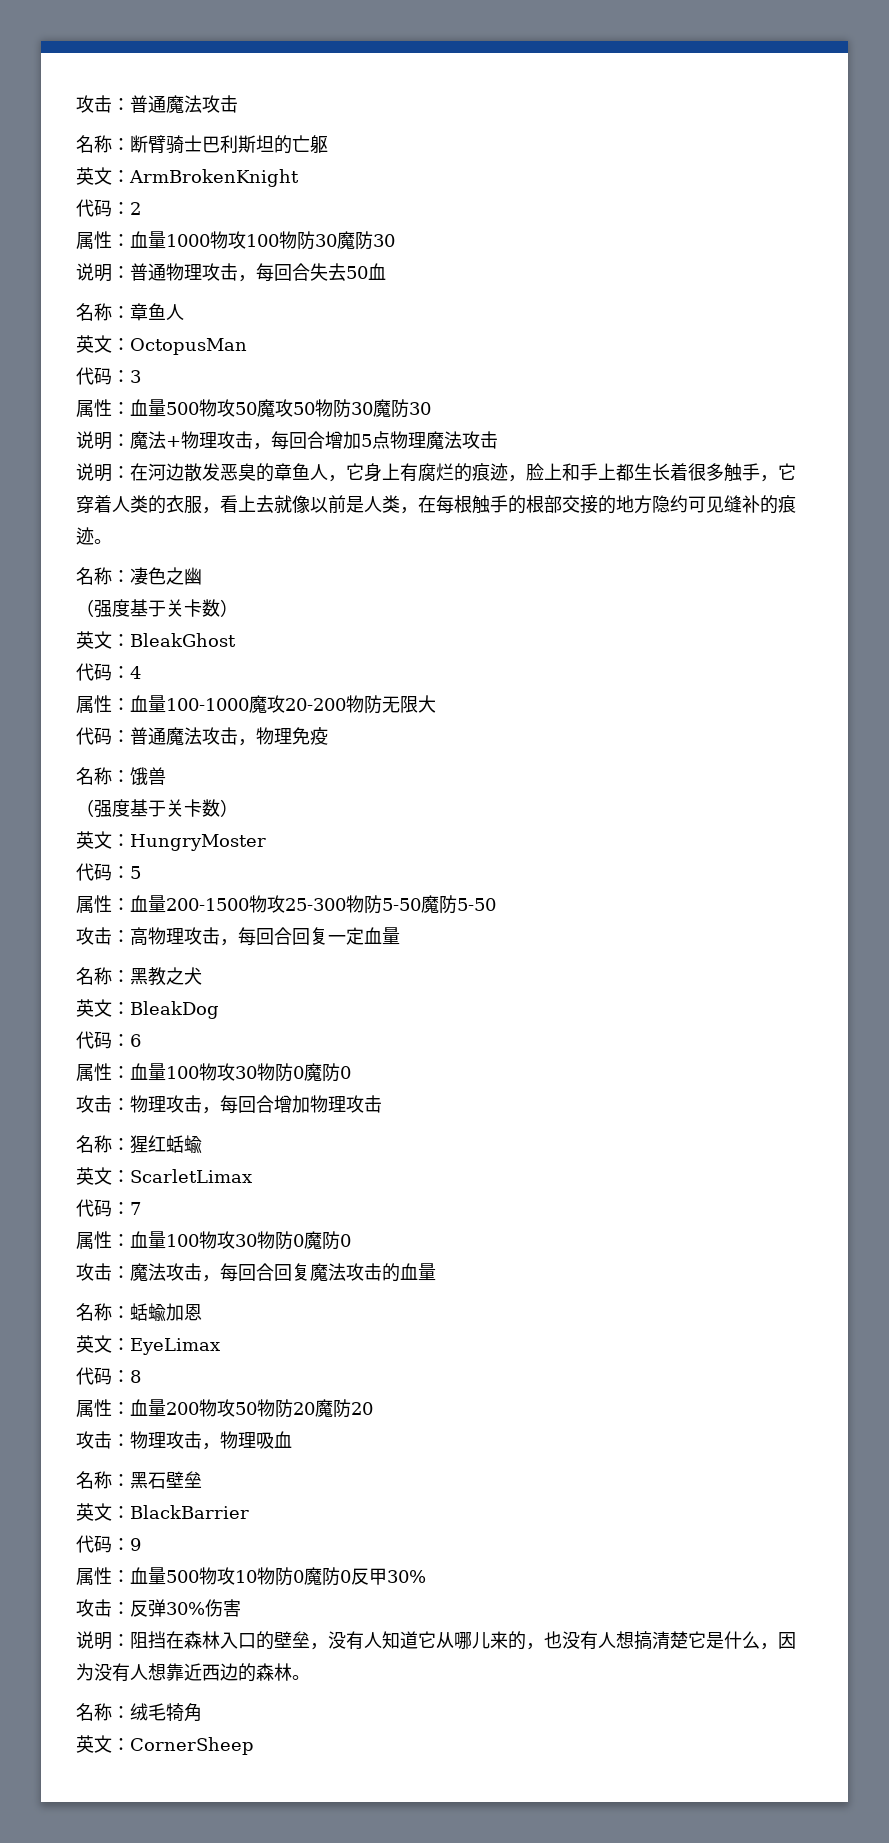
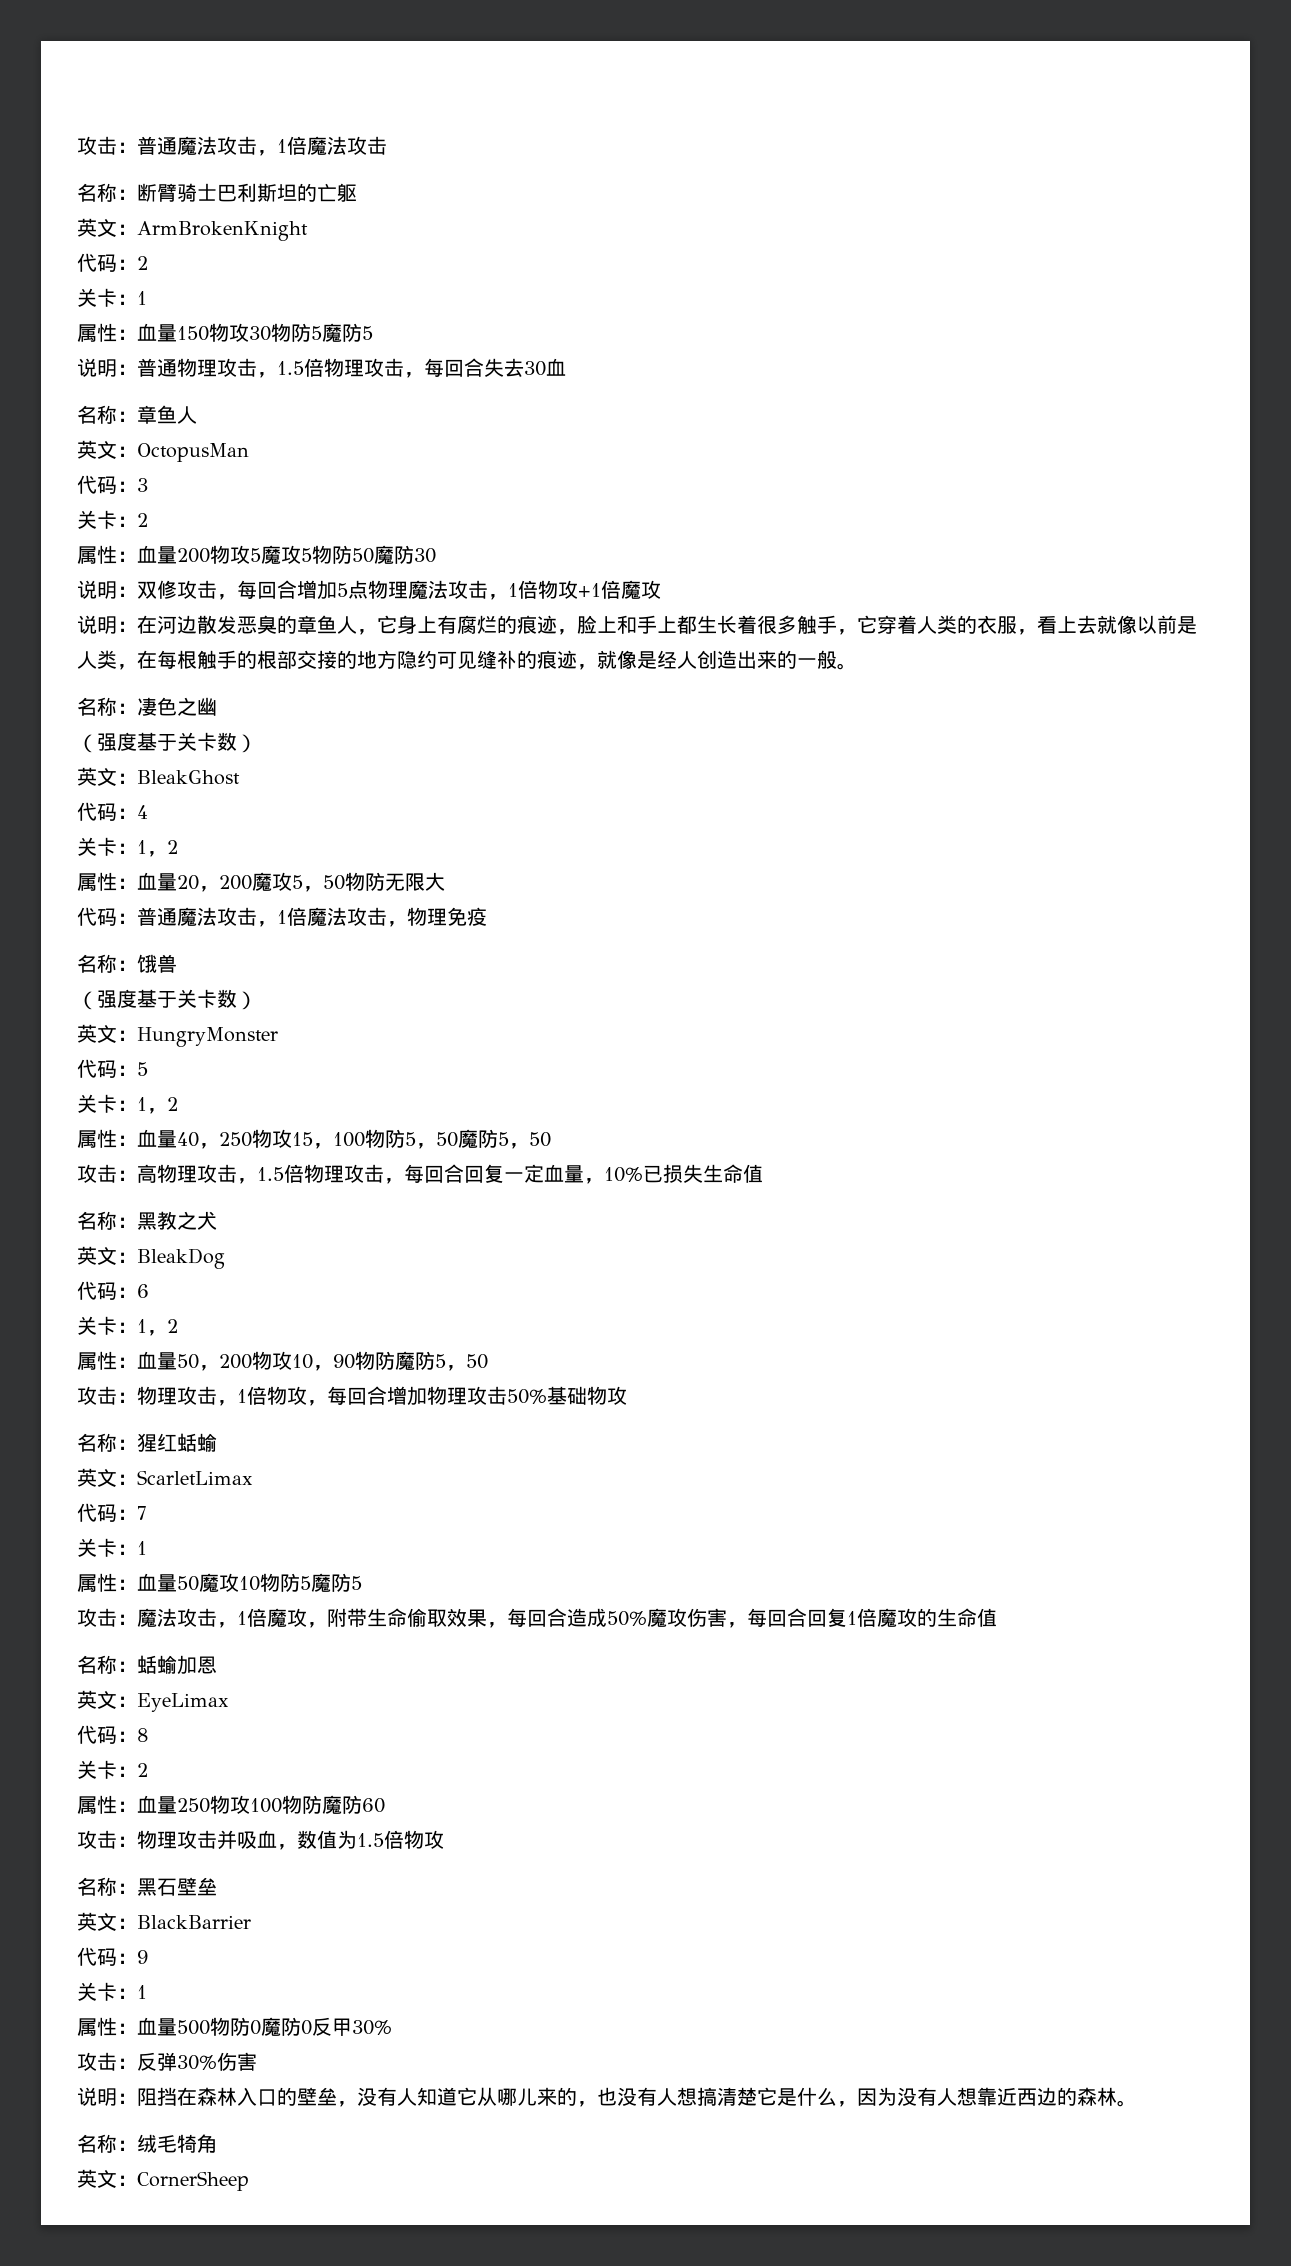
- 攻击：普通魔法攻击
+ 攻击：普通魔法攻击，1倍魔法攻击
  代码：2
- 属性：血量1000物攻100物防30魔防30
+ 关卡：1
+ 属性：血量150物攻30物防5魔防5
- 说明：普通物理攻击，每回合失去50血
+ 说明：普通物理攻击，1.5倍物理攻击，每回合失去30血
  代码：3
- 属性：血量500物攻50魔攻50物防30魔防30
- 说明：魔法+物理攻击，每回合增加5点物理魔法攻击
+ 关卡：2
+ 属性：血量200物攻5魔攻5物防50魔防30
+ 说明：双修攻击，每回合增加5点物理魔法攻击，1倍物攻+1倍魔攻
- 说明：在河边散发恶臭的章鱼人，它身上有腐烂的痕迹，脸上和手上都生长着很多触手，它穿着人类的衣服，看上去就像以前是人类，在每根触手的根部交接的地方隐约可见缝补的痕迹。
+ 说明：在河边散发恶臭的章鱼人，它身上有腐烂的痕迹，脸上和手上都生长着很多触手，它穿着人类的衣服，看上去就像以前是人类，在每根触手的根部交接的地方隐约可见缝补的痕迹，就像是经人创造出来的一般。
  代码：4
- 属性：血量100-1000魔攻20-200物防无限大
+ 关卡：1，2
+ 属性：血量20，200魔攻5，50物防无限大
- 代码：普通魔法攻击，物理免疫
+ 代码：普通魔法攻击，1倍魔法攻击，物理免疫
- 英文：HungryMoster
+ 英文：HungryMonster
  代码：5
- 属性：血量200-1500物攻25-300物防5-50魔防5-50
+ 关卡：1，2
+ 属性：血量40，250物攻15，100物防5，50魔防5，50
- 攻击：高物理攻击，每回合回复一定血量
+ 攻击：高物理攻击，1.5倍物理攻击，每回合回复一定血量，10%已损失生命值
  代码：6
- 属性：血量100物攻30物防0魔防0
- 攻击：物理攻击，每回合增加物理攻击
+ 关卡：1，2
+ 属性：血量50，200物攻10，90物防魔防5，50
+ 攻击：物理攻击，1倍物攻，每回合增加物理攻击50%基础物攻
  代码：7
- 属性：血量100物攻30物防0魔防0
- 攻击：魔法攻击，每回合回复魔法攻击的血量
+ 关卡：1
+ 属性：血量50魔攻10物防5魔防5
+ 攻击：魔法攻击，1倍魔攻，附带生命偷取效果，每回合造成50%魔攻伤害，每回合回复1倍魔攻的生命值
  代码：8
- 属性：血量200物攻50物防20魔防20
- 攻击：物理攻击，物理吸血
+ 关卡：2
+ 属性：血量250物攻100物防魔防60
+ 攻击：物理攻击并吸血，数值为1.5倍物攻
  代码：9
- 属性：血量500物攻10物防0魔防0反甲30%
+ 关卡：1
+ 属性：血量500物防0魔防0反甲30%

